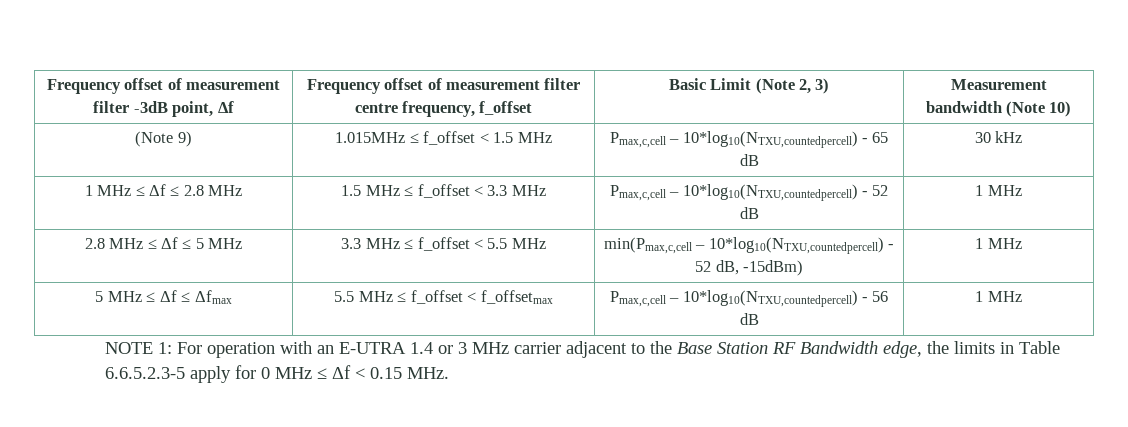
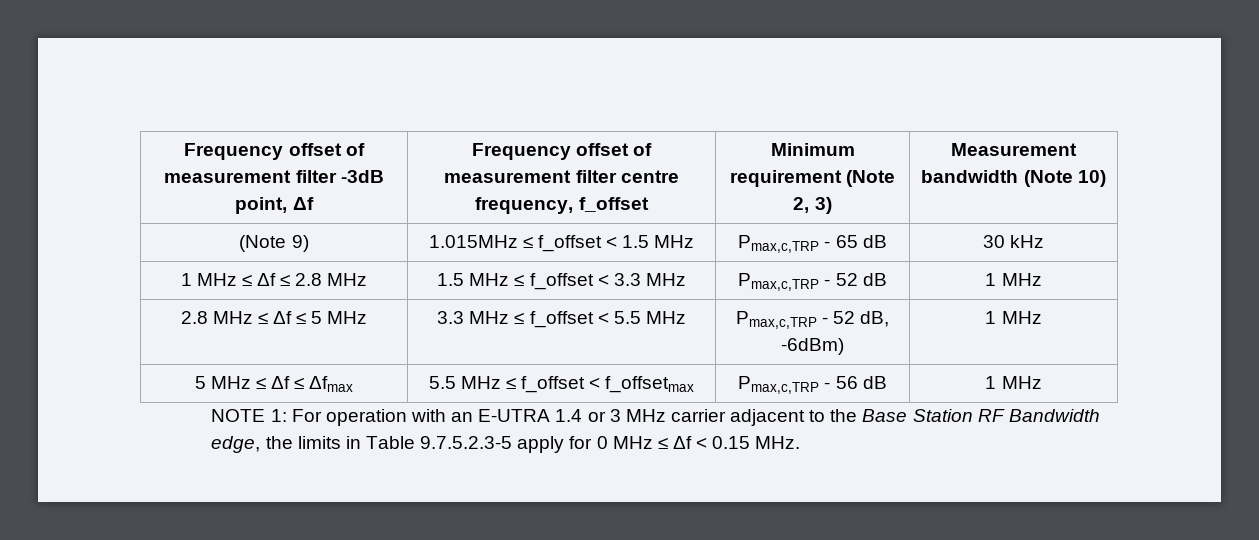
- Frequency offset of measurement filter -3dB point, Δf | Frequency offset of measurement filter centre frequency, f_offset | Basic Limit (Note 2, 3) | Measurement bandwidth (Note 10)
+ Frequency offset of measurement filter -3dB point, Δf | Frequency offset of measurement filter centre frequency, f_offset | Minimum requirement (Note 2, 3) | Measurement bandwidth (Note 10)
- (Note 9) | 1.015MHz ≤ f_offset < 1.5 MHz | Pmax,c,cell – 10*log10(NTXU,countedpercell) - 65 dB | 30 kHz
+ (Note 9) | 1.015MHz ≤ f_offset < 1.5 MHz | Pmax,c,TRP - 65 dB | 30 kHz
- 1 MHz ≤ Δf ≤ 2.8 MHz | 1.5 MHz ≤ f_offset < 3.3 MHz | Pmax,c,cell – 10*log10(NTXU,countedpercell) - 52 dB | 1 MHz
+ 1 MHz ≤ Δf ≤ 2.8 MHz | 1.5 MHz ≤ f_offset < 3.3 MHz | Pmax,c,TRP - 52 dB | 1 MHz
- 2.8 MHz ≤ Δf ≤ 5 MHz | 3.3 MHz ≤ f_offset < 5.5 MHz | min(Pmax,c,cell – 10*log10(NTXU,countedpercell) - 52 dB, -15dBm) | 1 MHz
+ 2.8 MHz ≤ Δf ≤ 5 MHz | 3.3 MHz ≤ f_offset < 5.5 MHz | Pmax,c,TRP - 52 dB, -6dBm) | 1 MHz
- 5 MHz ≤ Δf ≤ Δfmax | 5.5 MHz ≤ f_offset < f_offsetmax | Pmax,c,cell – 10*log10(NTXU,countedpercell) - 56 dB | 1 MHz
+ 5 MHz ≤ Δf ≤ Δfmax | 5.5 MHz ≤ f_offset < f_offsetmax | Pmax,c,TRP - 56 dB | 1 MHz
- NOTE 1: For operation with an E-UTRA 1.4 or 3 MHz carrier adjacent to the Base Station RF Bandwidth edge, the limits in Table 6.6.5.2.3-5 apply for 0 MHz ≤ Δf < 0.15 MHz.
+ NOTE 1: For operation with an E-UTRA 1.4 or 3 MHz carrier adjacent to the Base Station RF Bandwidth edge, the limits in Table 9.7.5.2.3-5 apply for 0 MHz ≤ Δf < 0.15 MHz.

